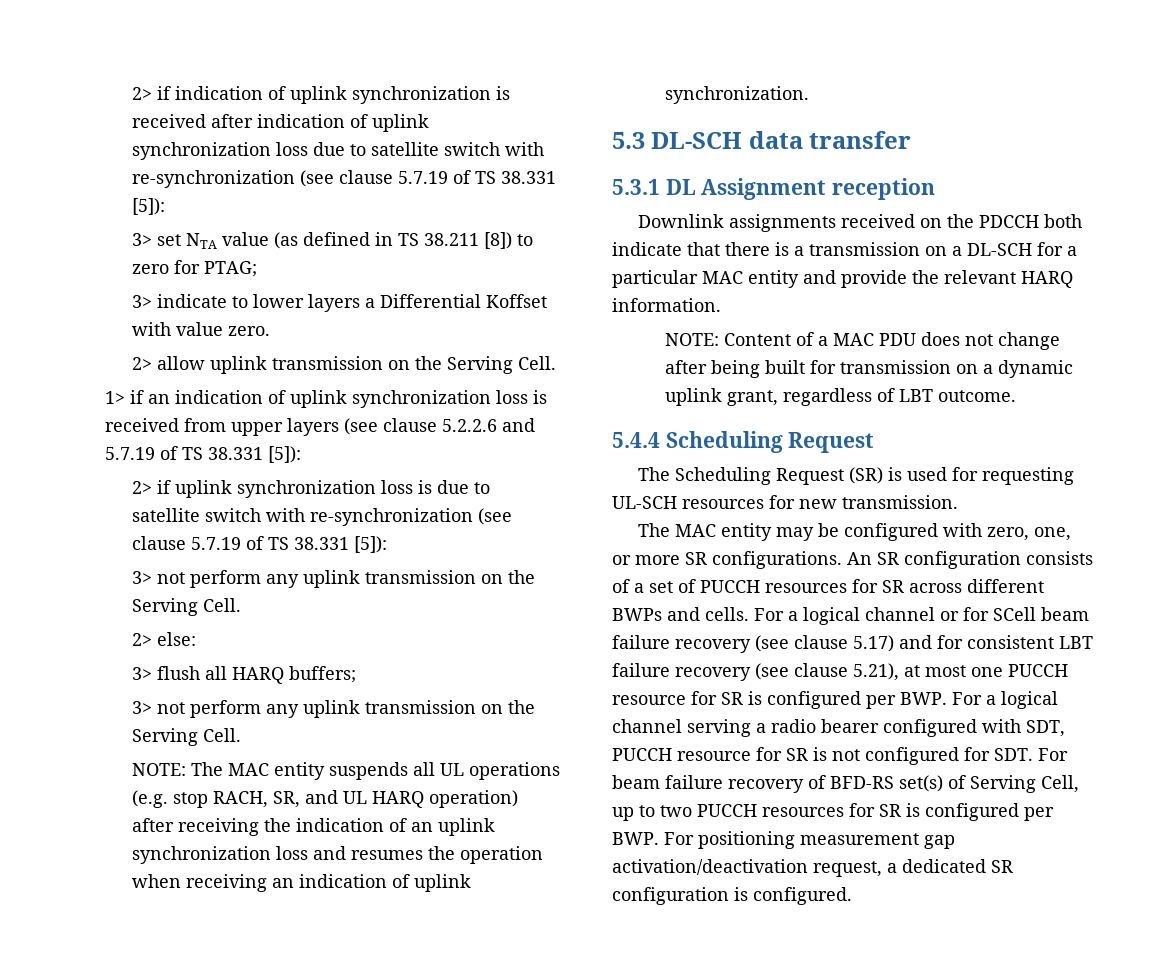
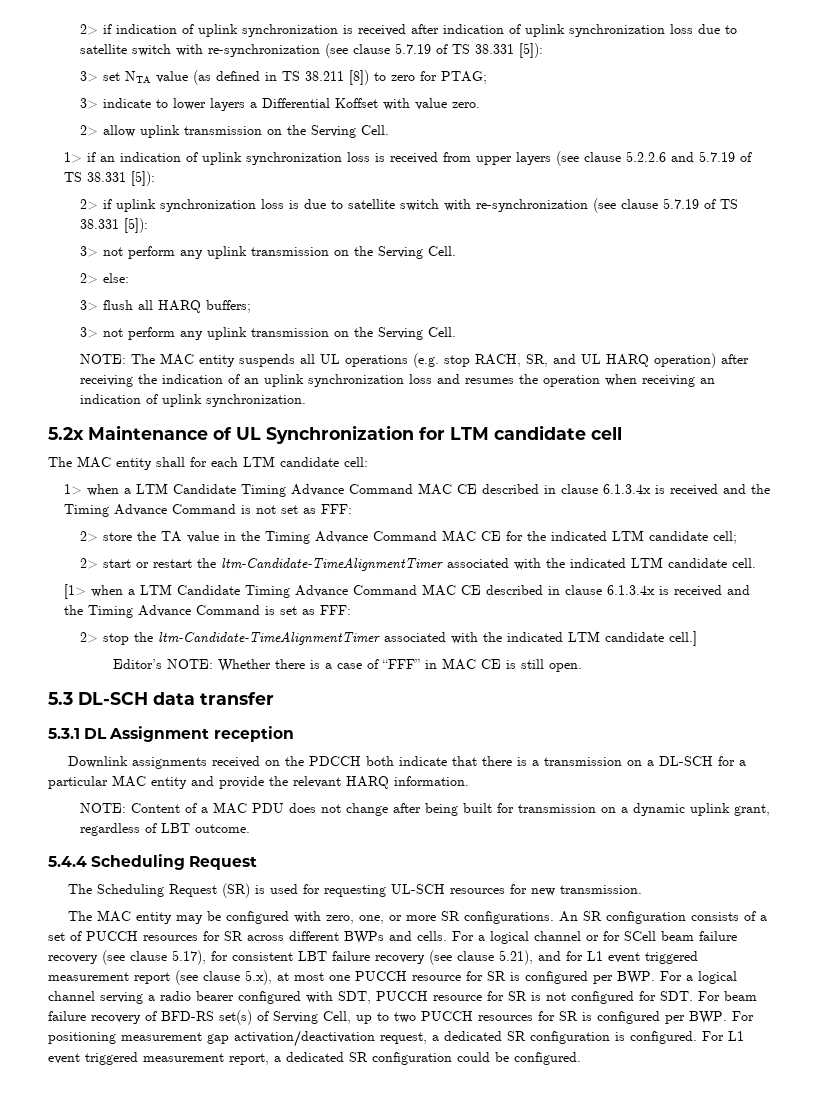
+ 5.2x Maintenance of UL Synchronization for LTM candidate cell
+ The MAC entity shall for each LTM candidate cell:
+ 1> when a LTM Candidate Timing Advance Command MAC CE described in clause 6.1.3.4x is received and the Timing Advance Command is not set as FFF:
+ 2> store the TA value in the Timing Advance Command MAC CE for the indicated LTM candidate cell;
+ 2> start or restart the ltm-Candidate-TimeAlignmentTimer associated with the indicated LTM candidate cell.
+ [1> when a LTM Candidate Timing Advance Command MAC CE described in clause 6.1.3.4x is received and the Timing Advance Command is set as FFF:
+ 2> stop the ltm-Candidate-TimeAlignmentTimer associated with the indicated LTM candidate cell.]
+ Editor’s NOTE: Whether there is a case of “FFF” in MAC CE is still open.
- For a logical channel or for SCell beam failure recovery (see clause 5.17) and for consistent LBT failure recovery (see clause 5.21), at most one PUCCH resource for SR is configured per BWP. For a logical channel serving a radio bearer configured with SDT, PUCCH resource for SR is not configured for SDT. For beam failure recovery of BFD-RS set(s) of Serving Cell, up to two PUCCH resources for SR is configured per BWP. For positioning measurement gap activation/deactivation request, a dedicated SR configuration is configured.
+ For a logical channel or for SCell beam failure recovery (see clause 5.17), for consistent LBT failure recovery (see clause 5.21), and for L1 event triggered measurement report (see clause 5.x), at most one PUCCH resource for SR is configured per BWP. For a logical channel serving a radio bearer configured with SDT, PUCCH resource for SR is not configured for SDT. For beam failure recovery of BFD-RS set(s) of Serving Cell, up to two PUCCH resources for SR is configured per BWP. For positioning measurement gap activation/deactivation request, a dedicated SR configuration is configured.
+ For L1 event triggered measurement report, a dedicated SR configuration could be configured.

